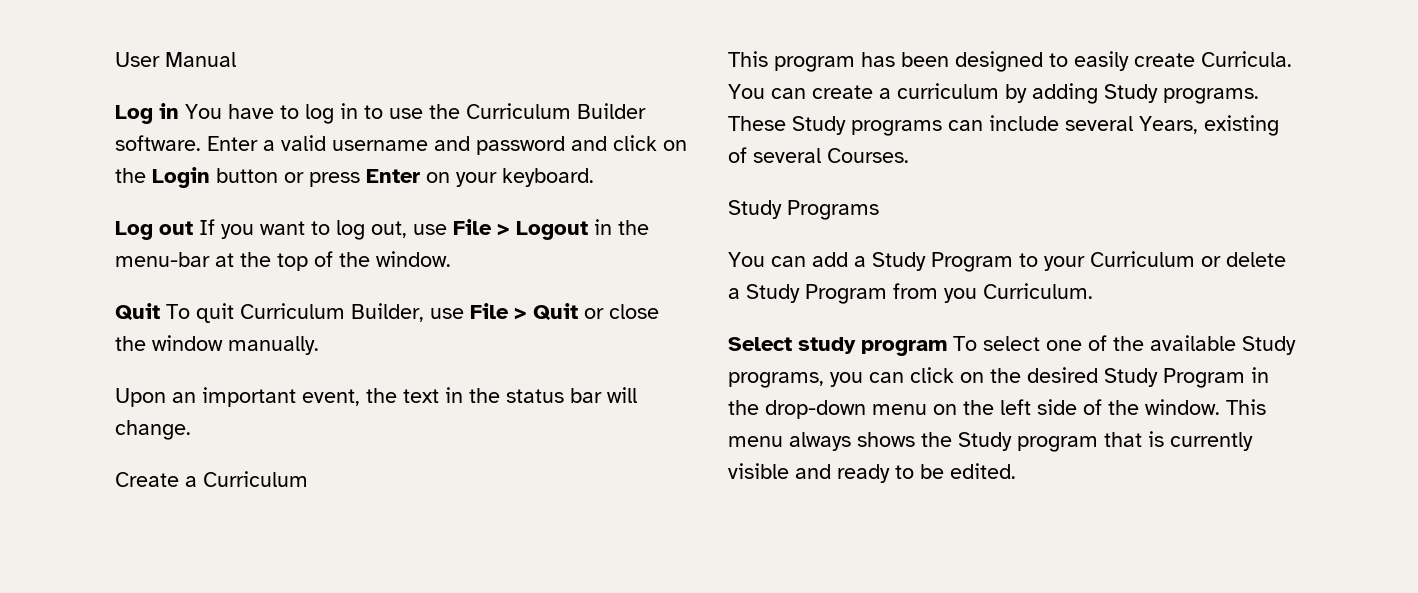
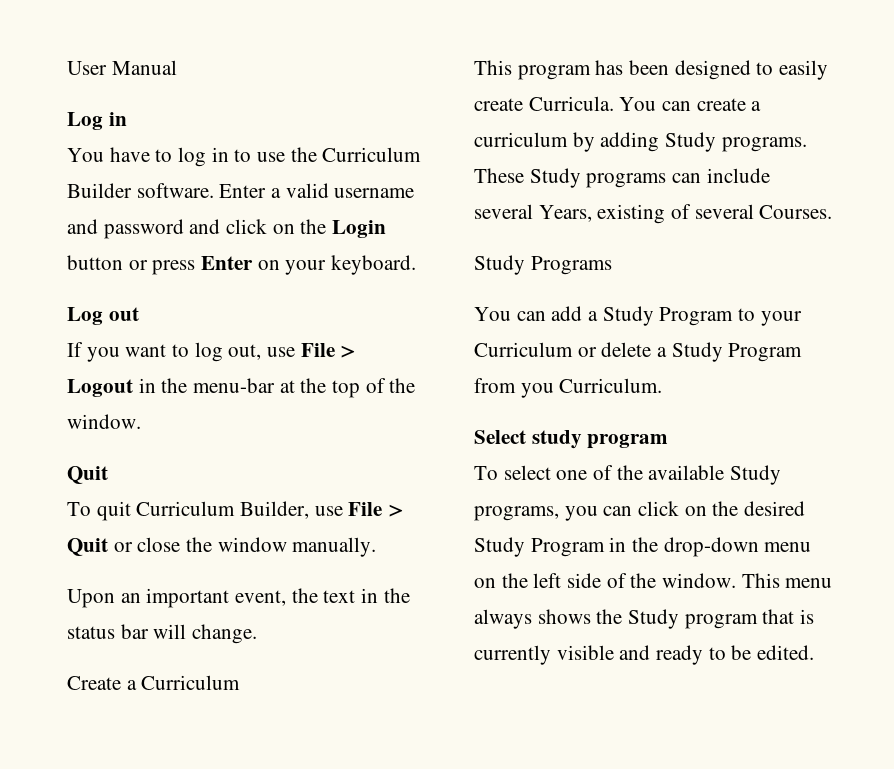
- Log in You have to log in to use the Curriculum Builder software.
+ Log in
+ You have to log in to use the Curriculum Builder software.
- Log out If you want to log out, use File > Logout in the menu-bar at the top of the window.
- Quit To quit Curriculum Builder, use File > Quit or close the window manually.
+ Log out
+ If you want to log out, use File > Logout in the menu-bar at the top of the window.
+ Quit
+ To quit Curriculum Builder, use File > Quit or close the window manually.
- Select study program To select one of the available Study programs, you can click on the desired Study Program in the drop-down menu on the left side of the window.
+ Select study program
+ To select one of the available Study programs, you can click on the desired Study Program in the drop-down menu on the left side of the window.

